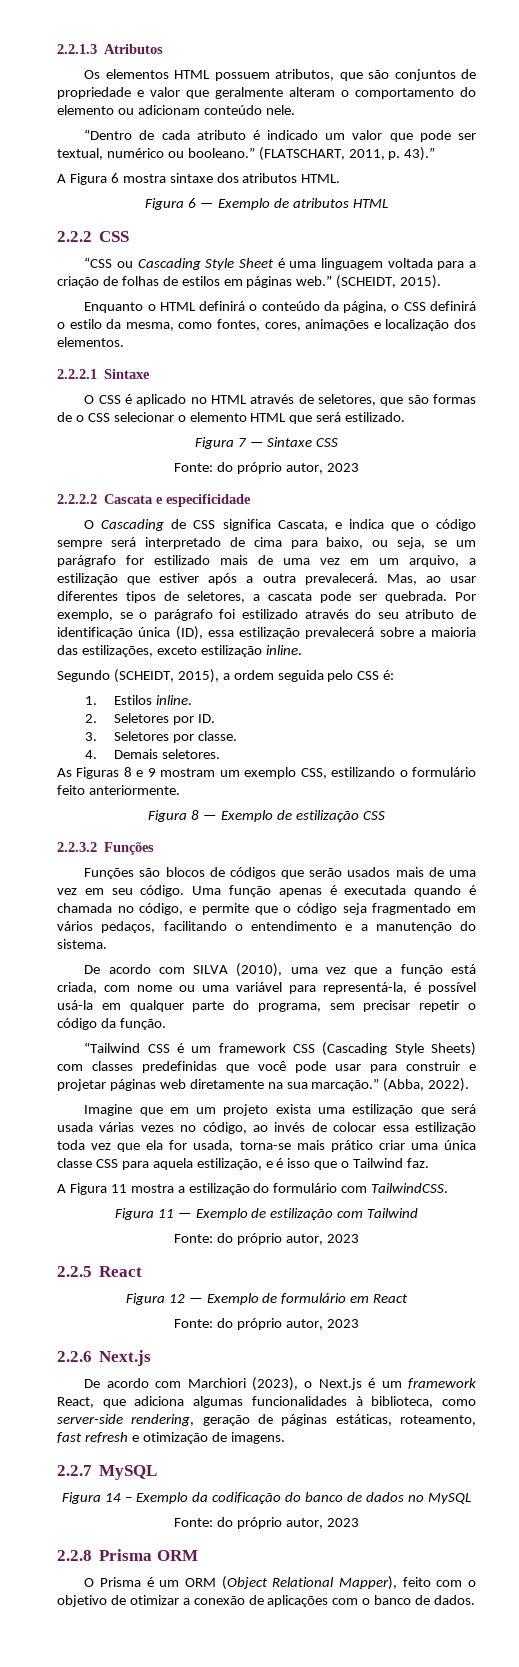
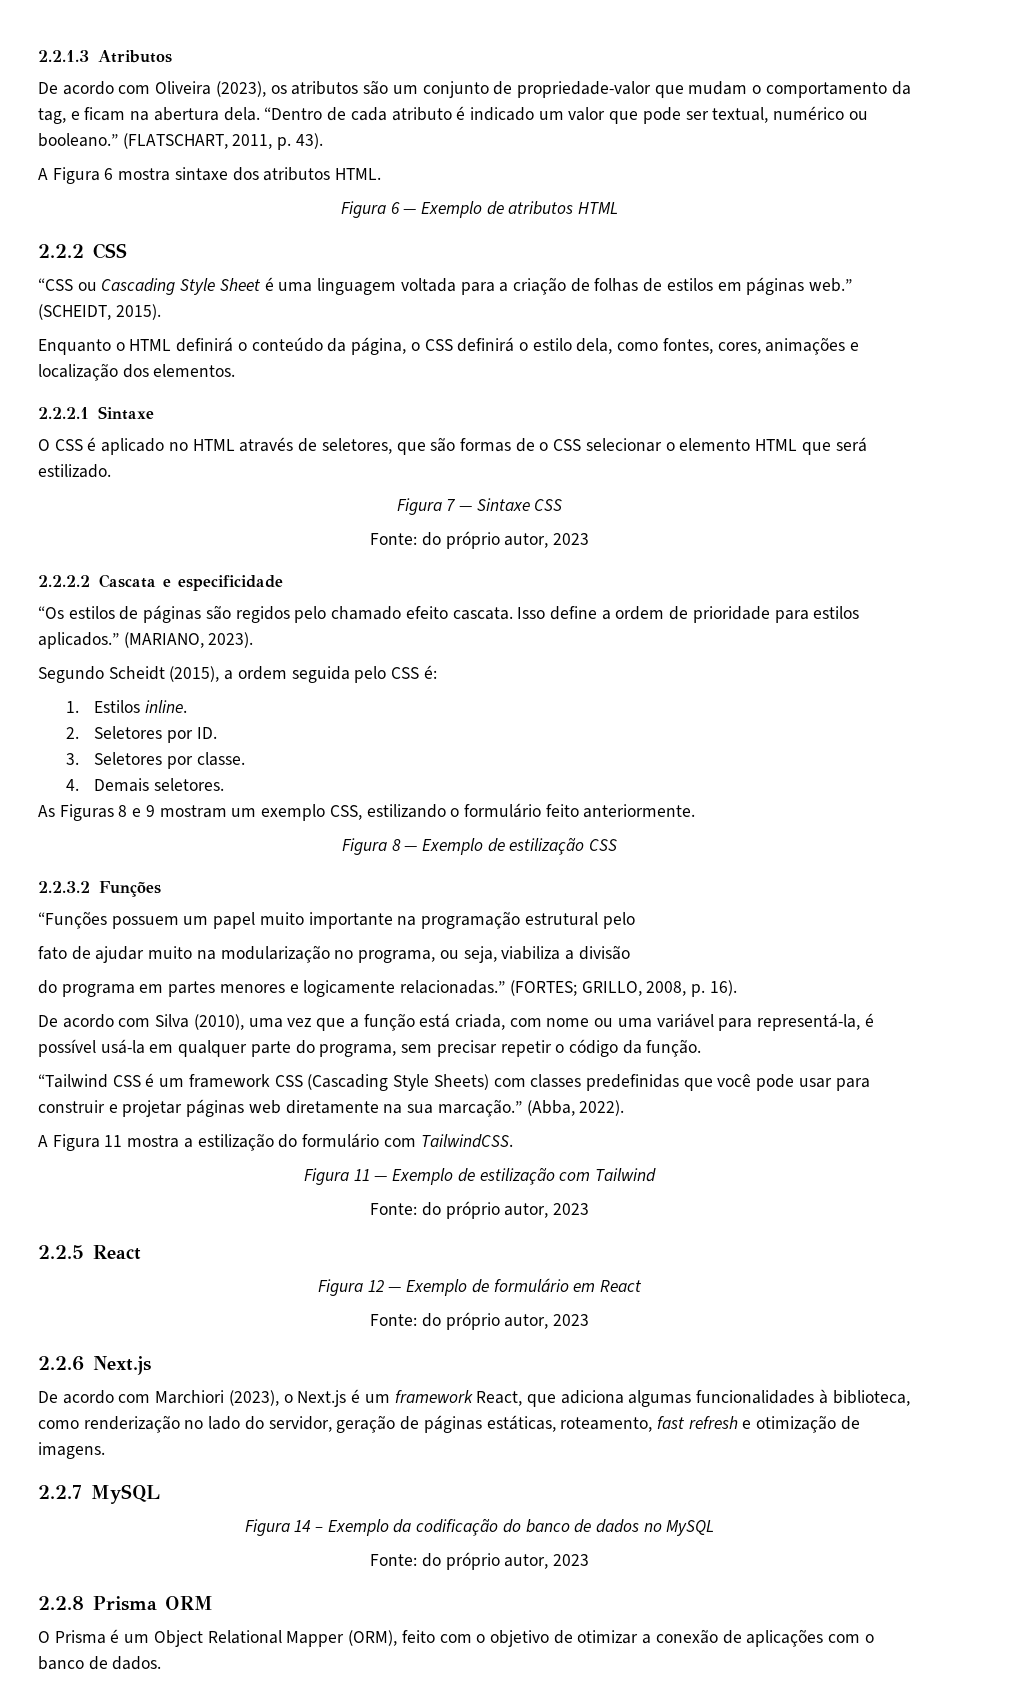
- Os elementos HTML possuem atributos, que são conjuntos de propriedade e valor que geralmente alteram o comportamento do elemento ou adicionam conteúdo nele.
- “Dentro de cada atributo é indicado um valor que pode ser textual, numérico ou booleano.”
+ De acordo com Oliveira (2023), os atributos são um conjunto de propriedade-valor que mudam o comportamento da tag, e ficam na abertura dela. “Dentro de cada atributo é indicado um valor que pode ser textual, numérico ou booleano.”
- (FLATSCHART, 2011, p. 43).”
+ (FLATSCHART, 2011, p. 43).
- Enquanto o HTML definirá o conteúdo da página, o CSS definirá o estilo da mesma, como fontes, cores, animações e localização dos elementos.
+ Enquanto o HTML definirá o conteúdo da página, o CSS definirá o estilo dela, como fontes, cores, animações e localização dos elementos.
- O Cascading de CSS significa Cascata, e indica que o código sempre será interpretado de cima para baixo, ou seja, se um parágrafo for estilizado mais de uma vez em um arquivo, a estilização que estiver após a outra prevalecerá. Mas, ao usar diferentes tipos de seletores, a cascata pode ser quebrada. Por exemplo, se o parágrafo foi estilizado através do seu atributo de identificação única (ID), essa estilização prevalecerá sobre a maioria das estilizações, exceto estilização inline.
+ “Os estilos de páginas são regidos pelo chamado efeito cascata. Isso define a ordem de prioridade para estilos aplicados.” (MARIANO, 2023).
- Segundo (SCHEIDT, 2015), a ordem seguida pelo CSS é:
+ Segundo Scheidt (2015), a ordem seguida pelo CSS é:
- Funções são blocos de códigos que serão usados mais de uma vez em seu código. Uma função apenas é executada quando é chamada no código, e permite que o código seja fragmentado em vários pedaços, facilitando o entendimento e a manutenção do sistema.
- De acordo com SILVA (2010), uma vez que a função está criada, com nome ou uma variável para representá-la, é possível usá-la em qualquer parte do programa, sem precisar repetir o código da função.
+ “Funções possuem um papel muito importante na programação estrutural pelo
+ fato de ajudar muito na modularização no programa, ou seja, viabiliza a divisão
+ do programa em partes menores e logicamente relacionadas.” (FORTES; GRILLO, 2008, p. 16).
+ De acordo com Silva (2010), uma vez que a função está criada, com nome ou uma variável para representá-la, é possível usá-la em qualquer parte do programa, sem precisar repetir o código da função.
- Imagine que em um projeto exista uma estilização que será usada várias vezes no código, ao invés de colocar essa estilização toda vez que ela for usada, torna-se mais prático criar uma única classe CSS para aquela estilização, e é isso que o Tailwind faz.
- De acordo com Marchiori (2023), o Next.js é um framework React, que adiciona algumas funcionalidades à biblioteca, como server-side rendering, geração de páginas estáticas, roteamento, fast refresh e otimização de imagens.
+ De acordo com Marchiori (2023), o Next.js é um framework React, que adiciona algumas funcionalidades à biblioteca, como renderização no lado do servidor, geração de páginas estáticas, roteamento, fast refresh e otimização de imagens.
- O Prisma é um ORM (Object Relational Mapper), feito com o objetivo de otimizar a conexão de aplicações com o banco de dados.
+ O Prisma é um Object Relational Mapper (ORM), feito com o objetivo de otimizar a conexão de aplicações com o banco de dados.

